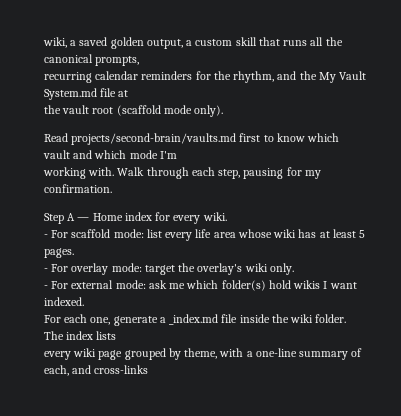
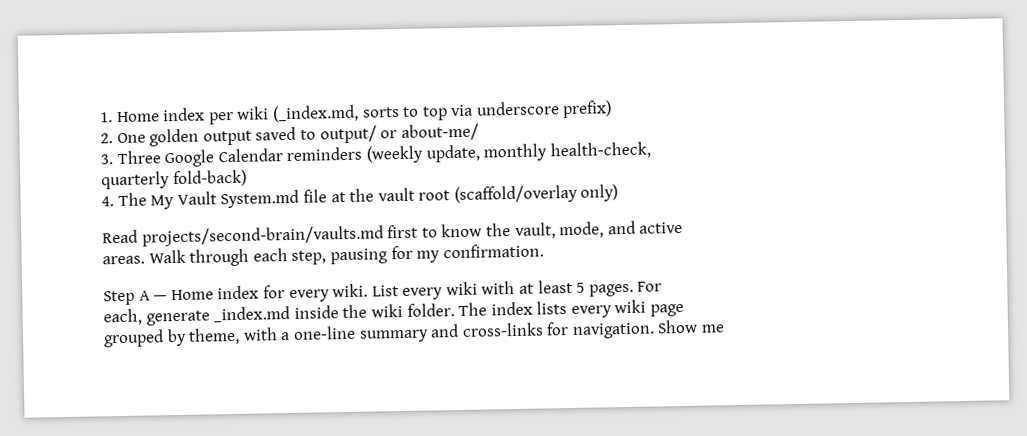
- wiki, a saved golden output, a custom skill that runs all the canonical prompts,
- recurring calendar reminders for the rhythm, and the My Vault System.md file at
- the vault root (scaffold mode only).
+ 1. Home index per wiki (_index.md, sorts to top via underscore prefix)
+ 2. One golden output saved to output/ or about-me/
+ 3. Three Google Calendar reminders (weekly update, monthly health-check,
+ quarterly fold-back)
+ 4. The My Vault System.md file at the vault root (scaffold/overlay only)
- Read projects/second-brain/vaults.md first to know which vault and which mode I'm
- working with.
+ Read projects/second-brain/vaults.md first to know the vault, mode, and active
+ areas.
- Step A — Home index for every wiki.
- - For scaffold mode: list every life area whose wiki has at least 5 pages.
- - For overlay mode: target the overlay's wiki only.
- - For external mode: ask me which folder(s) hold wikis I want indexed.
- For each one, generate a _index.md file inside the wiki folder.
+ Step A — Home index for every wiki. List every wiki with at least 5 pages. For
+ each, generate _index.md inside the wiki folder.
- The index lists
- every wiki page grouped by theme, with a one-line summary of each, and cross-links
+ The index lists every wiki page
+ grouped by theme, with a one-line summary and cross-links for navigation. Show me

